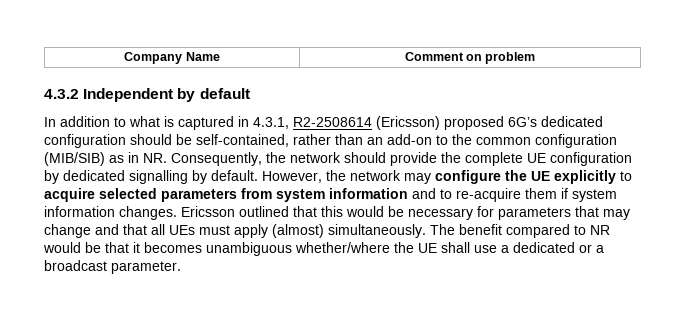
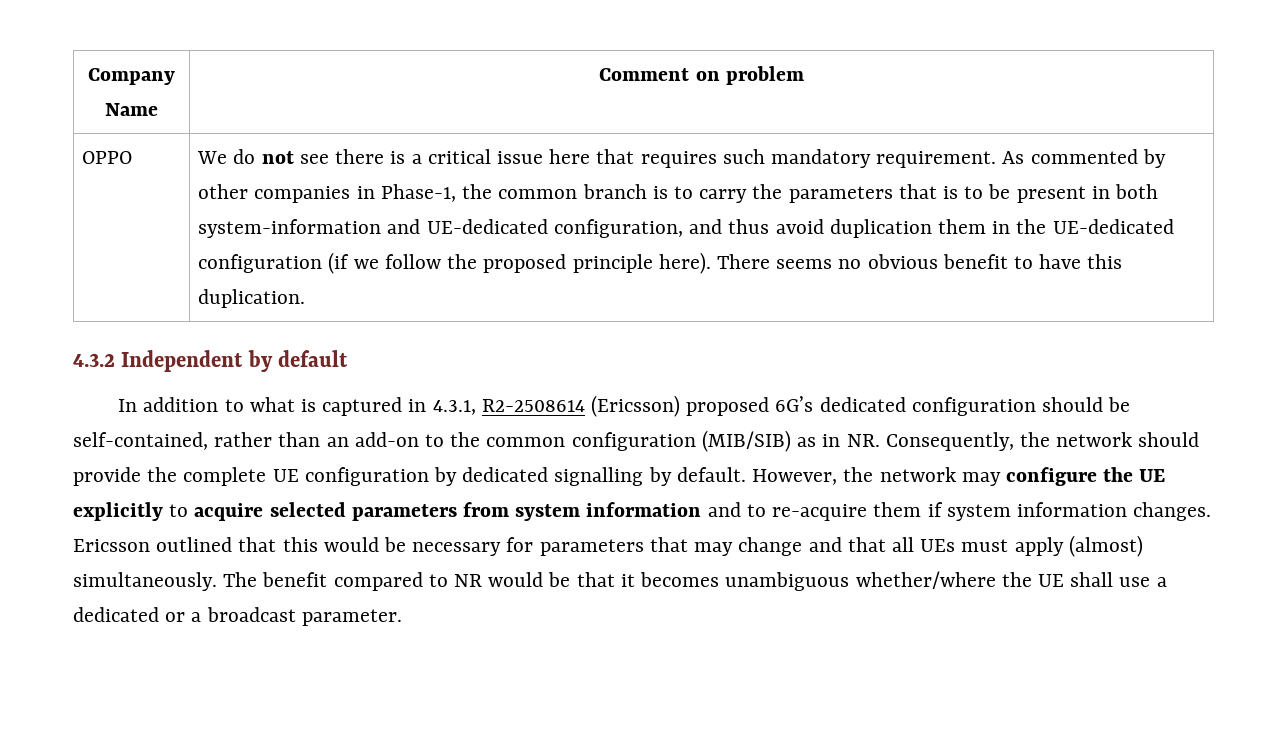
+ OPPO | We do not see there is a critical issue here that requires such mandatory requirement. As commented by other companies in Phase-1, the common branch is to carry the parameters that is to be present in both system-information and UE-dedicated configuration, and thus avoid duplication them in the UE-dedicated configuration (if we follow the proposed principle here). There seems no obvious benefit to have this duplication.

